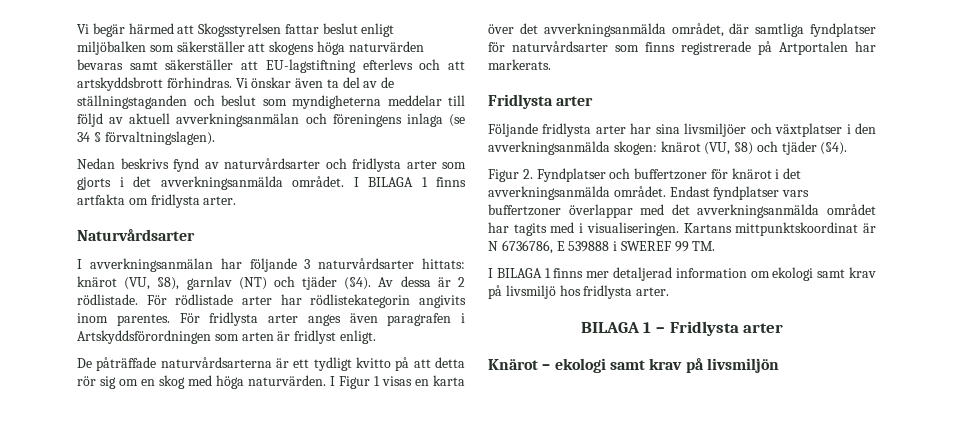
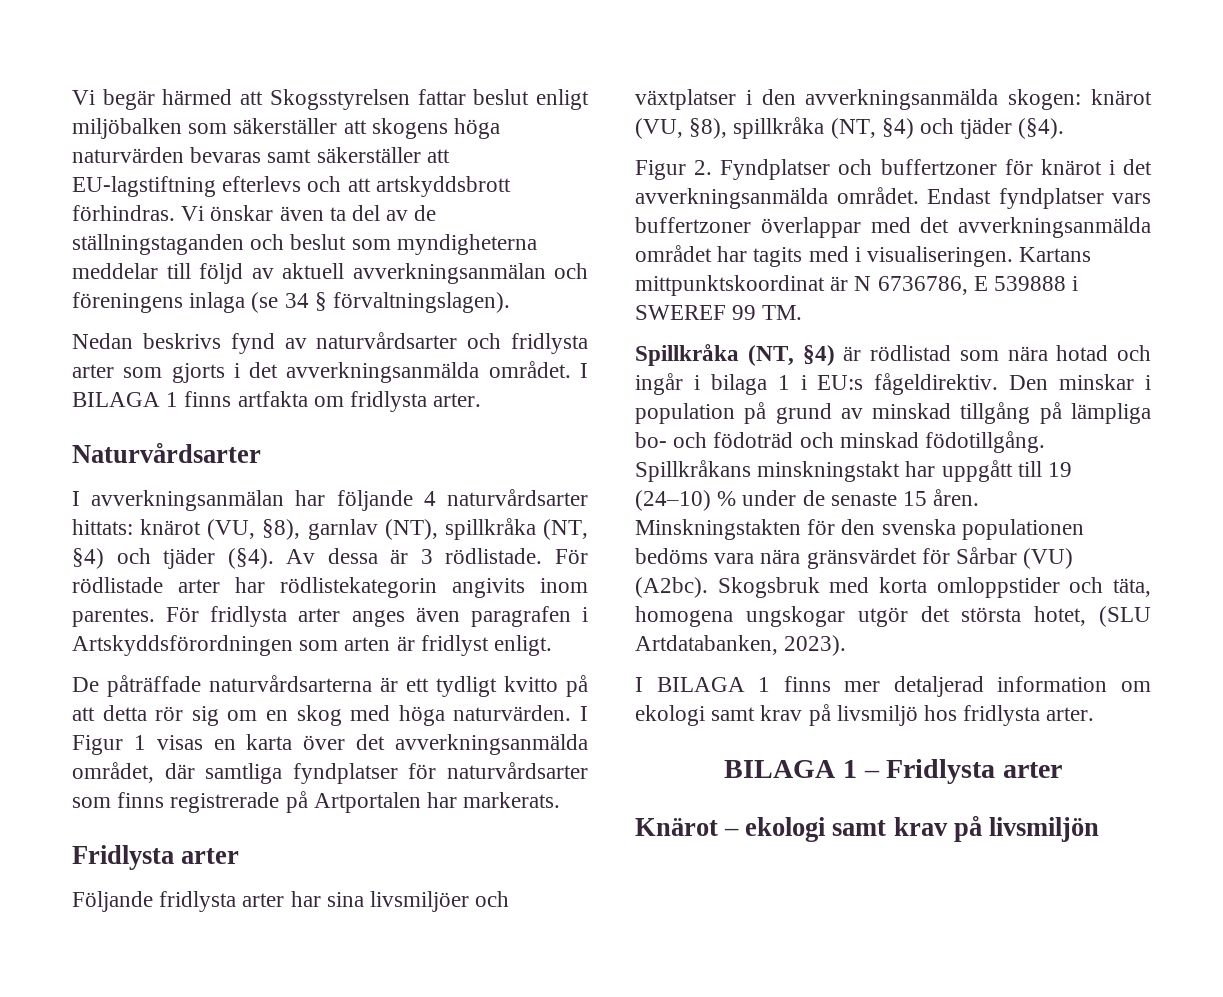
- I avverkningsanmälan har följande 3 naturvårdsarter hittats: knärot (VU, §8), garnlav (NT) och tjäder (§4).
+ I avverkningsanmälan har följande 4 naturvårdsarter hittats: knärot (VU, §8), garnlav (NT), spillkråka (NT, §4) och tjäder (§4).
- Av dessa är 2 rödlistade.
+ Av dessa är 3 rödlistade.
- Följande fridlysta arter har sina livsmiljöer och växtplatser i den avverkningsanmälda skogen: knärot (VU, §8) och tjäder (§4).
+ Följande fridlysta arter har sina livsmiljöer och växtplatser i den avverkningsanmälda skogen: knärot (VU, §8), spillkråka (NT, §4) och tjäder (§4).
+ Spillkråka (NT, §4) är rödlistad som nära hotad och ingår i bilaga 1 i EU:s fågeldirektiv. Den minskar i population på grund av minskad tillgång på lämpliga bo- och födoträd och minskad födotillgång. Spillkråkans minskningstakt har uppgått till 19 (24–10) % under de senaste 15 åren. Minskningstakten för den svenska populationen bedöms vara nära gränsvärdet för Sårbar (VU) (A2bc). Skogsbruk med korta omloppstider och täta, homogena ungskogar utgör det största hotet, (SLU Artdatabanken, 2023).

